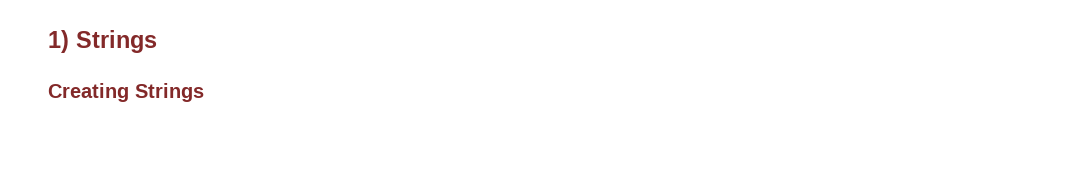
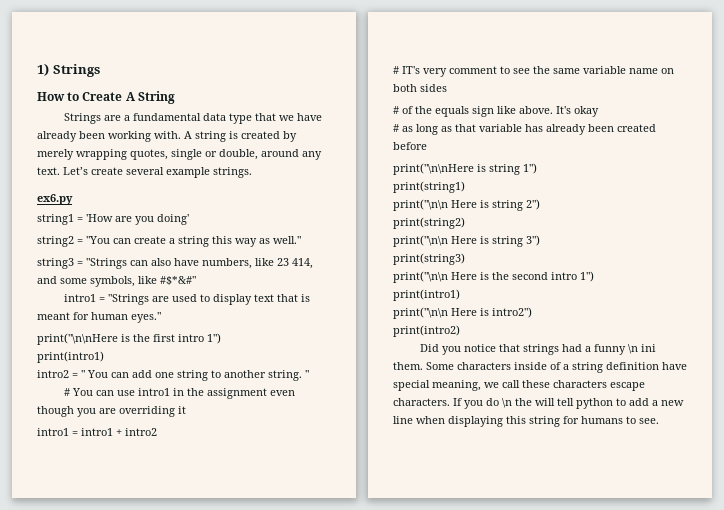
- Creating Strings
+ How to Create A String
+ Strings are a fundamental data type that we have already been working with. A string is created by merely wrapping quotes, single or double, around any text. Let’s create several example strings.
+ ex6.py
+ string1 = 'How are you doing'
+ string2 = "You can create a string this way as well."
+ string3 = "Strings can also have numbers, like 23 414, and some symbols, like #$*&#"
+ intro1 = "Strings are used to display text that is meant for human eyes."
+ print("\n\nHere is the first intro 1")
+ print(intro1)
+ intro2 = " You can add one string to another string. "
+ # You can use intro1 in the assignment even though you are overriding it
+ intro1 = intro1 + intro2
+ # IT's very comment to see the same variable name on both sides
+ # of the equals sign like above. It's okay
+ # as long as that variable has already been created before
+ print("\n\nHere is string 1")
+ print(string1)
+ print("\n\n Here is string 2")
+ print(string2)
+ print("\n\n Here is string 3")
+ print(string3)
+ print("\n\n Here is the second intro 1")
+ print(intro1)
+ print("\n\n Here is intro2")
+ print(intro2)
+ Did you notice that strings had a funny \n ini them. Some characters inside of a string definition have special meaning, we call these characters escape characters. If you do \n the will tell python to add a new line when displaying this string for humans to see.

